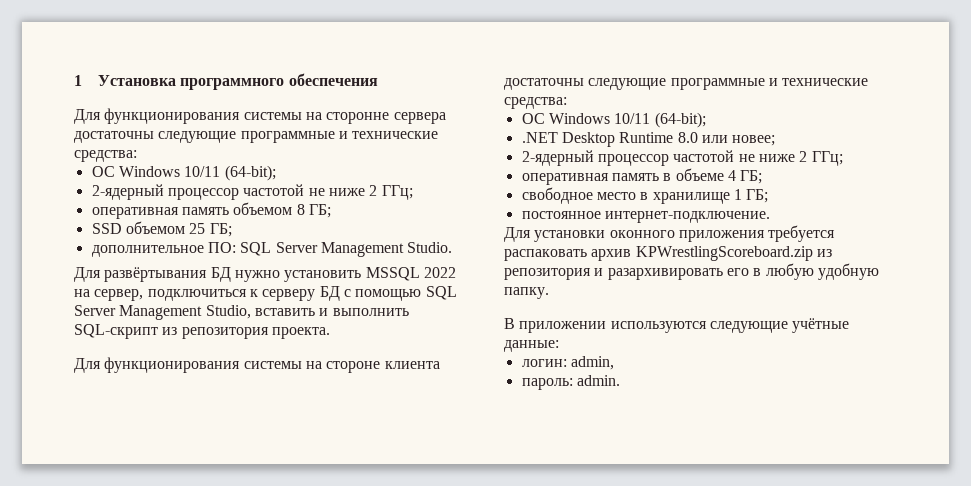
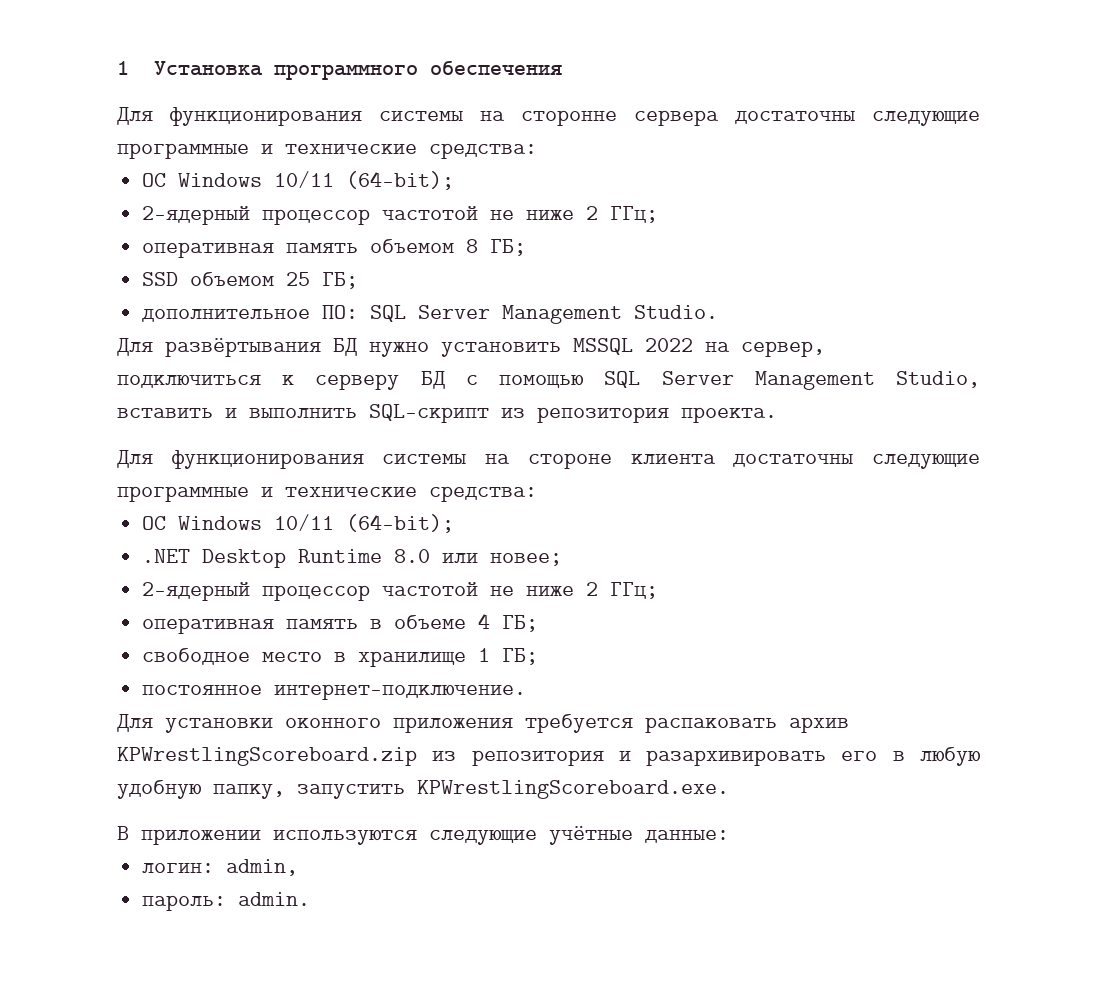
- Для установки оконного приложения требуется распаковать архив KPWrestlingScoreboard.zip из репозитория и разархивировать его в любую удобную папку.
+ Для установки оконного приложения требуется распаковать архив KPWrestlingScoreboard.zip из репозитория и разархивировать его в любую удобную папку, запустить KPWrestlingScoreboard.exe.

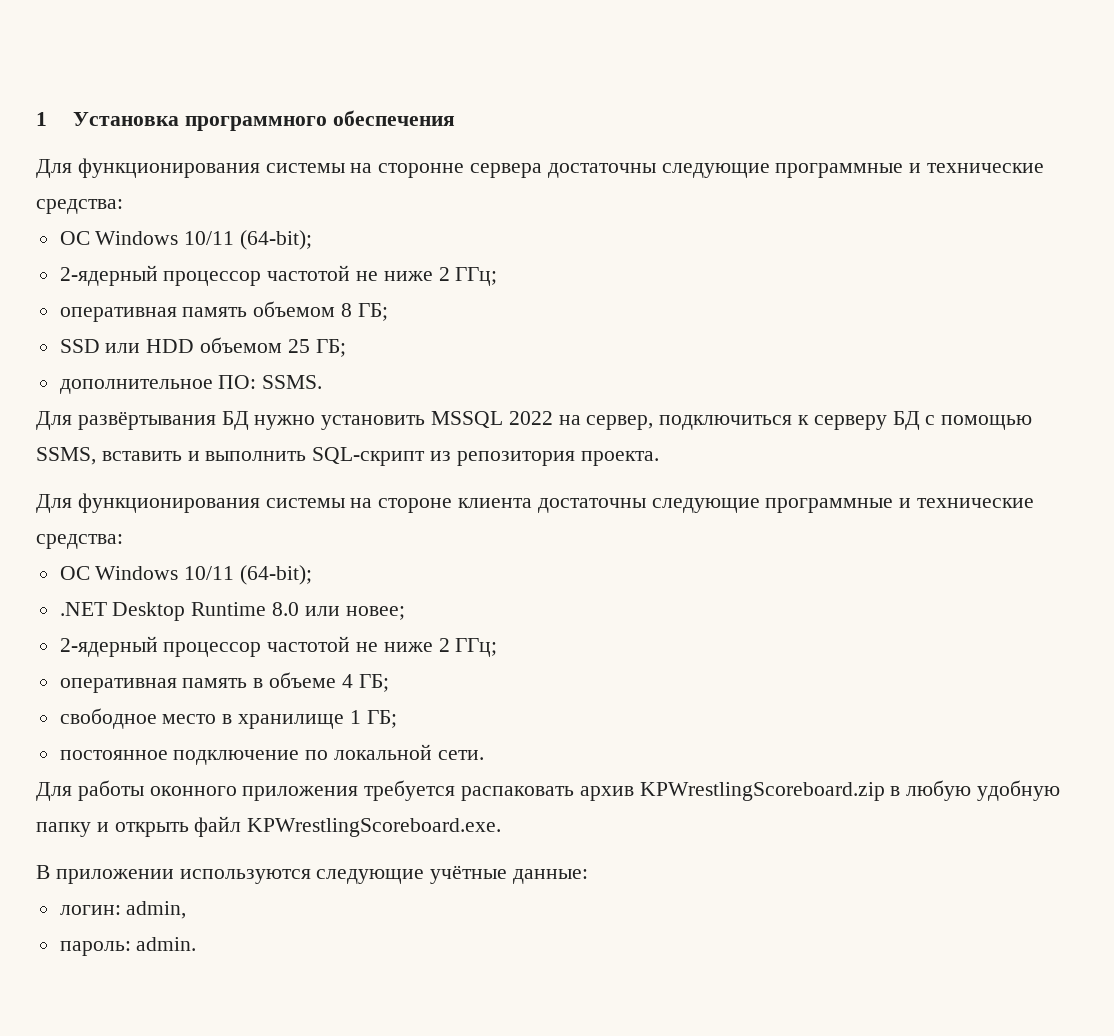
- SSD объемом 25 ГБ;
+ SSD или HDD объемом 25 ГБ;
- дополнительное ПО: SQL Server Management Studio.
+ дополнительное ПО: SSMS.
- Для развёртывания БД нужно установить MSSQL 2022 на сервер, подключиться к серверу БД с помощью SQL Server Management Studio, вставить и выполнить SQL-скрипт из репозитория проекта.
+ Для развёртывания БД нужно установить MSSQL 2022 на сервер, подключиться к серверу БД с помощью SSMS, вставить и выполнить SQL-скрипт из репозитория проекта.
- постоянное интернет-подключение.
- Для установки оконного приложения требуется распаковать архив KPWrestlingScoreboard.zip из репозитория и разархивировать его в любую удобную папку, запустить KPWrestlingScoreboard.exe.
+ постоянное подключение по локальной сети.
+ Для работы оконного приложения требуется распаковать архив KPWrestlingScoreboard.zip в любую удобную папку и открыть файл KPWrestlingScoreboard.exe.

